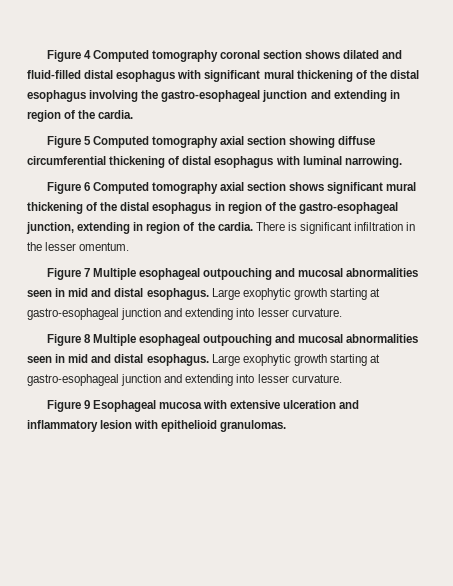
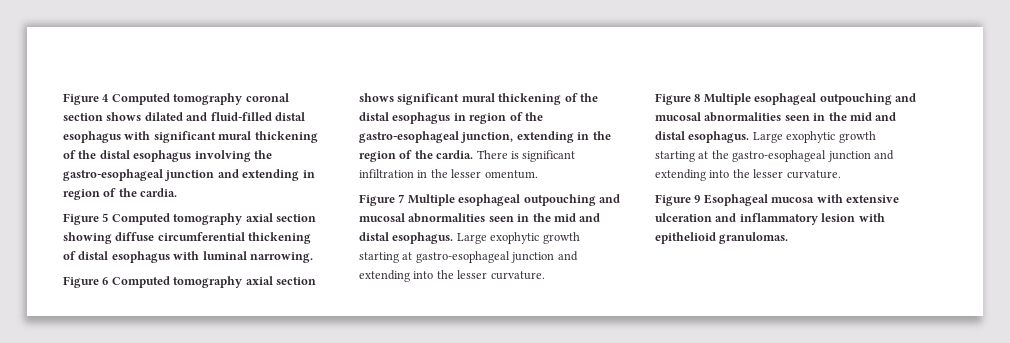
- Figure 6 Computed tomography axial section shows significant mural thickening of the distal esophagus in region of the gastro-esophageal junction, extending in region of the cardia.
+ Figure 6 Computed tomography axial section shows significant mural thickening of the distal esophagus in region of the gastro-esophageal junction, extending in the region of the cardia.
- Figure 7 Multiple esophageal outpouching and mucosal abnormalities seen in mid and distal esophagus. Large exophytic growth starting at gastro-esophageal junction and extending into lesser curvature.
+ Figure 7 Multiple esophageal outpouching and mucosal abnormalities seen in the mid and distal esophagus. Large exophytic growth starting at gastro-esophageal junction and extending into the lesser curvature.
- Figure 8 Multiple esophageal outpouching and mucosal abnormalities seen in mid and distal esophagus. Large exophytic growth starting at gastro-esophageal junction and extending into lesser curvature.
+ Figure 8 Multiple esophageal outpouching and mucosal abnormalities seen in the mid and distal esophagus. Large exophytic growth starting at the gastro-esophageal junction and extending into the lesser curvature.

